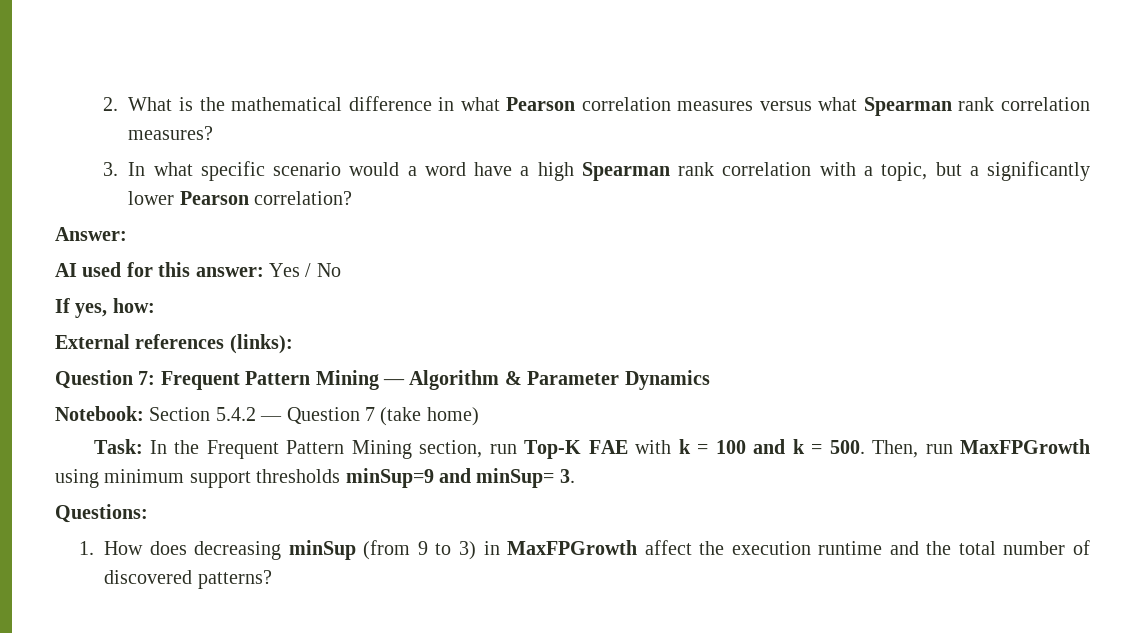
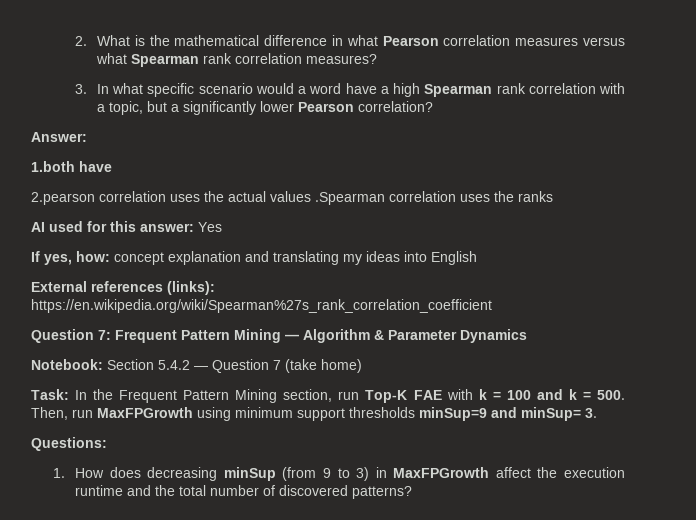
+ 1.both have
+ 2.pearson correlation uses the actual values .Spearman correlation uses the ranks
- AI used for this answer: Yes / No
+ AI used for this answer: Yes
- If yes, how:
+ If yes, how: concept explanation and translating my ideas into English
- External references (links):
+ External references (links): https://en.wikipedia.org/wiki/Spearman%27s_rank_correlation_coefficient

